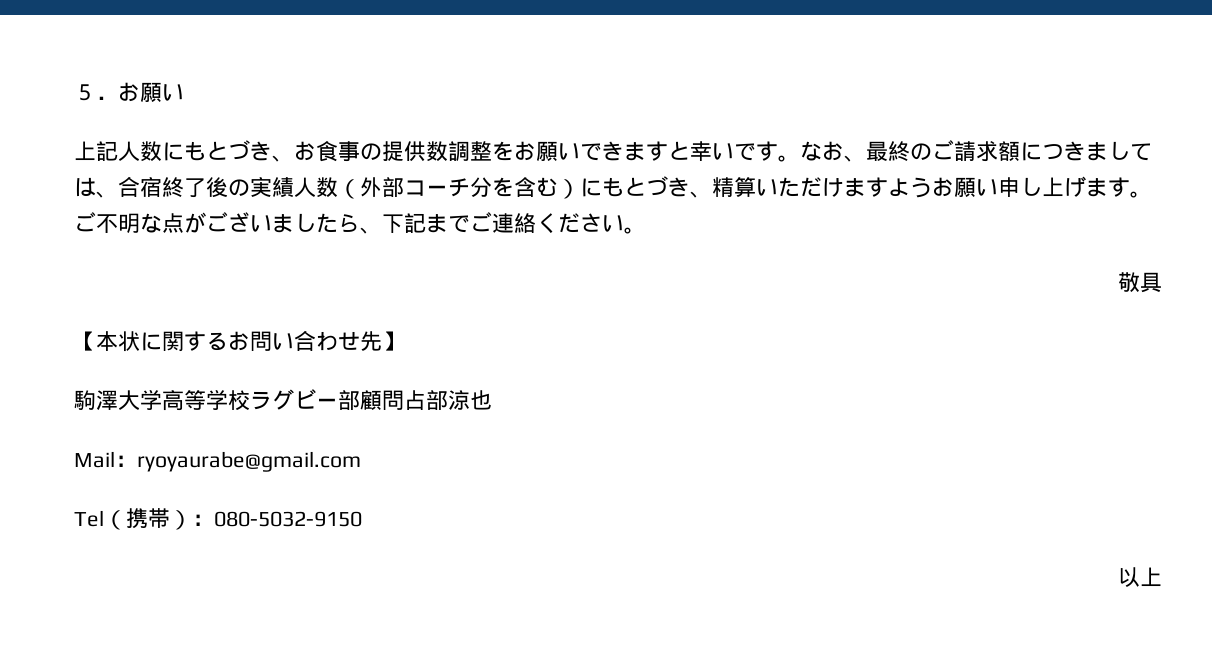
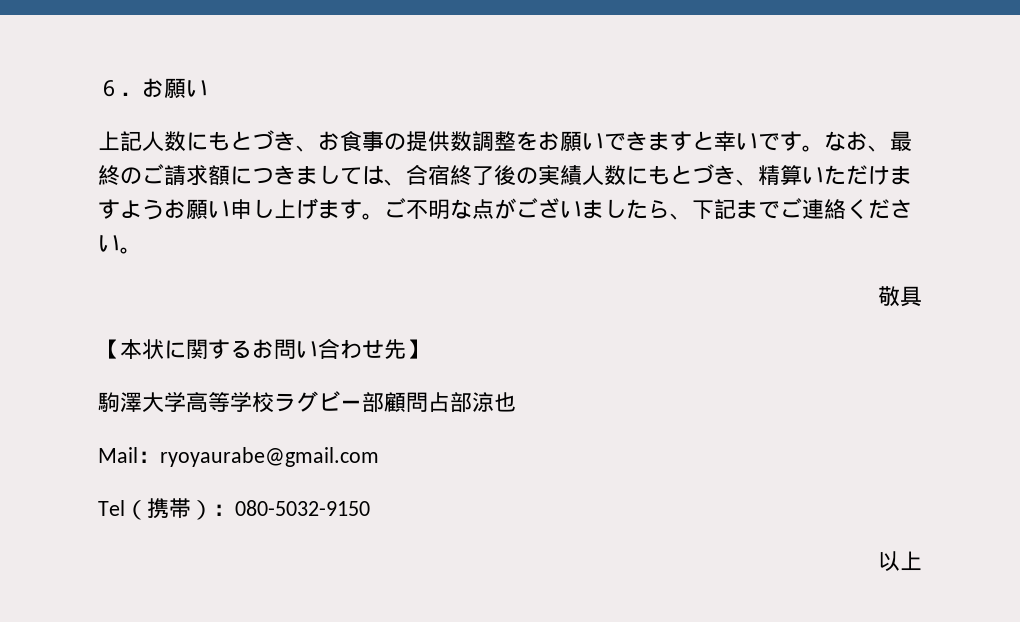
- ５．お願い
+ ６．お願い
- なお、最終のご請求額につきましては、合宿終了後の実績人数（外部コーチ分を含む）にもとづき、精算いただけますようお願い申し上げます。
+ なお、最終のご請求額につきましては、合宿終了後の実績人数にもとづき、精算いただけますようお願い申し上げます。

